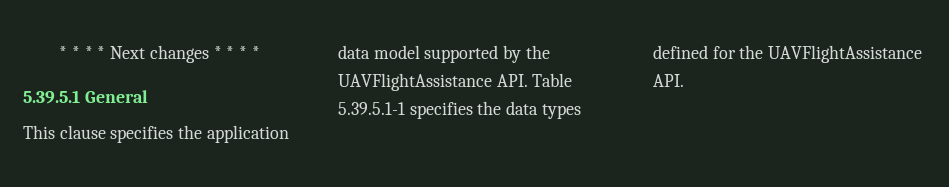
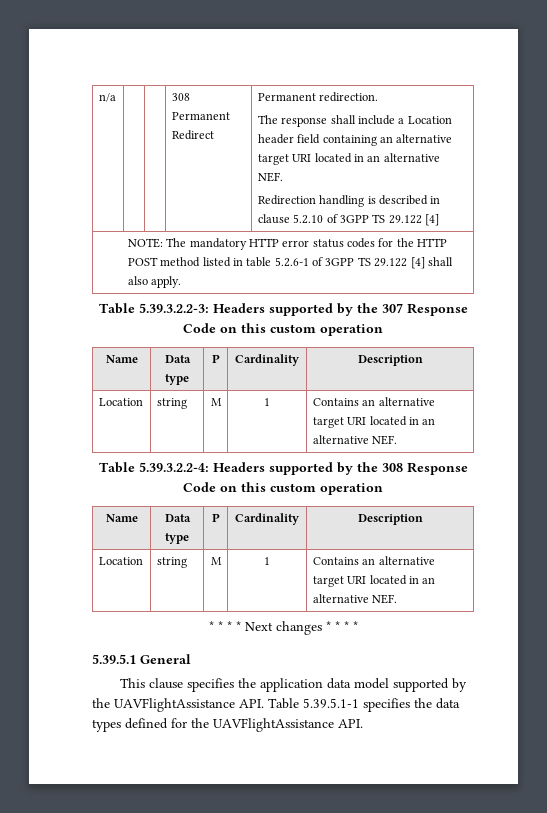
+ n/a | | | 308 Permanent Redirect | Permanent redirection.
+ The response shall include a Location header field containing an alternative target URI located in an alternative NEF.
+ Redirection handling is described in clause 5.2.10 of 3GPP TS 29.122 [4]
+ NOTE: The mandatory HTTP error status codes for the HTTP POST method listed in table 5.2.6-1 of 3GPP TS 29.122 [4] shall also apply.
+ Table 5.39.3.2.2-3: Headers supported by the 307 Response Code on this custom operation
+ Name | Data type | P | Cardinality | Description
+ Location | string | M | 1 | Contains an alternative target URI located in an alternative NEF.
+ Table 5.39.3.2.2-4: Headers supported by the 308 Response Code on this custom operation
+ Name | Data type | P | Cardinality | Description
+ Location | string | M | 1 | Contains an alternative target URI located in an alternative NEF.

